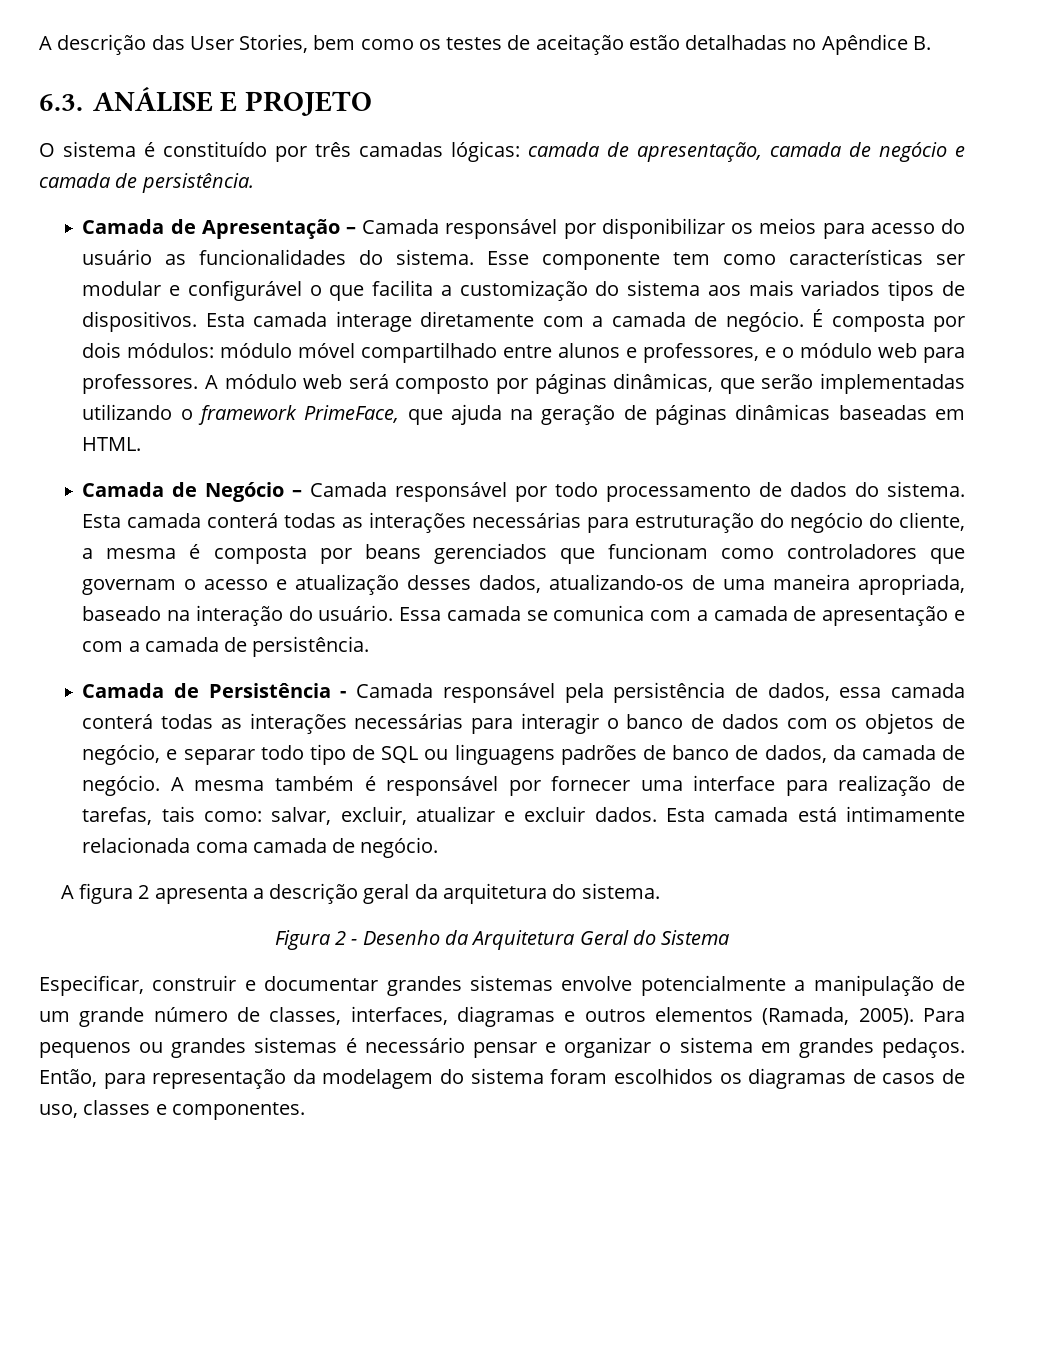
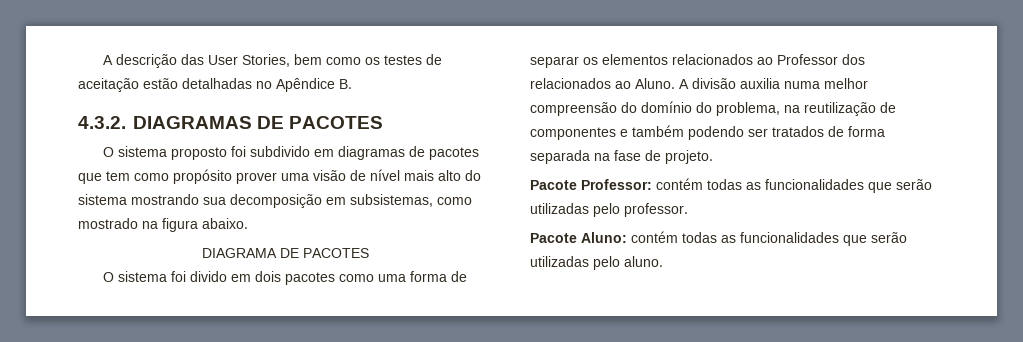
- 6.3. ANÁLISE E PROJETO
- O sistema é constituído por três camadas lógicas: camada de apresentação, camada de negócio e camada de persistência.
- Camada de Apresentação – Camada responsável por disponibilizar os meios para acesso do usuário as funcionalidades do sistema. Esse componente tem como características ser modular e configurável o que facilita a customização do sistema aos mais variados tipos de dispositivos. Esta camada interage diretamente com a camada de negócio. É composta por dois módulos: módulo móvel compartilhado entre alunos e professores, e o módulo web para professores. A módulo web será composto por páginas dinâmicas, que serão implementadas utilizando o framework PrimeFace, que ajuda na geração de páginas dinâmicas baseadas em HTML.
- Camada de Negócio – Camada responsável por todo processamento de dados do sistema. Esta camada conterá todas as interações necessárias para estruturação do negócio do cliente, a mesma é composta por beans gerenciados que funcionam como controladores que governam o acesso e atualização desses dados, atualizando-os de uma maneira apropriada, baseado na interação do usuário. Essa camada se comunica com a camada de apresentação e com a camada de persistência.
- Camada de Persistência - Camada responsável pela persistência de dados, essa camada conterá todas as interações necessárias para interagir o banco de dados com os objetos de negócio, e separar todo tipo de SQL ou linguagens padrões de banco de dados, da camada de negócio. A mesma também é responsável por fornecer uma interface para realização de tarefas, tais como: salvar, excluir, atualizar e excluir dados. Esta camada está intimamente relacionada coma camada de negócio.
- A figura 2 apresenta a descrição geral da arquitetura do sistema.
- Figura 2 - Desenho da Arquitetura Geral do Sistema
- Especificar, construir e documentar grandes sistemas envolve potencialmente a manipulação de um grande número de classes, interfaces, diagramas e outros elementos (Ramada, 2005). Para pequenos ou grandes sistemas é necessário pensar e organizar o sistema em grandes pedaços. Então, para representação da modelagem do sistema foram escolhidos os diagramas de casos de uso, classes e componentes.
+ 4.3.2. DIAGRAMAS DE PACOTES
+ O sistema proposto foi subdivido em diagramas de pacotes que tem como propósito prover uma visão de nível mais alto do sistema mostrando sua decomposição em subsistemas, como mostrado na figura abaixo.
+ DIAGRAMA DE PACOTES
+ O sistema foi divido em dois pacotes como uma forma de separar os elementos relacionados ao Professor dos relacionados ao Aluno. A divisão auxilia numa melhor compreensão do domínio do problema, na reutilização de componentes e também podendo ser tratados de forma separada na fase de projeto.
+ Pacote Professor: contém todas as funcionalidades que serão utilizadas pelo professor.
+ Pacote Aluno: contém todas as funcionalidades que serão utilizadas pelo aluno.

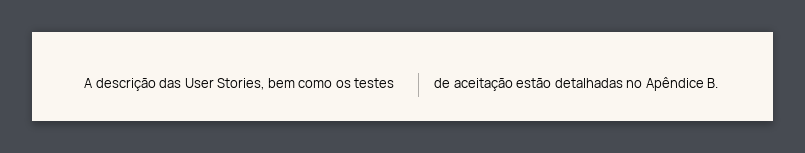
- 4.3.2. DIAGRAMAS DE PACOTES
- O sistema proposto foi subdivido em diagramas de pacotes que tem como propósito prover uma visão de nível mais alto do sistema mostrando sua decomposição em subsistemas, como mostrado na figura abaixo.
- DIAGRAMA DE PACOTES
- O sistema foi divido em dois pacotes como uma forma de separar os elementos relacionados ao Professor dos relacionados ao Aluno. A divisão auxilia numa melhor compreensão do domínio do problema, na reutilização de componentes e também podendo ser tratados de forma separada na fase de projeto.
- Pacote Professor: contém todas as funcionalidades que serão utilizadas pelo professor.
- Pacote Aluno: contém todas as funcionalidades que serão utilizadas pelo aluno.

